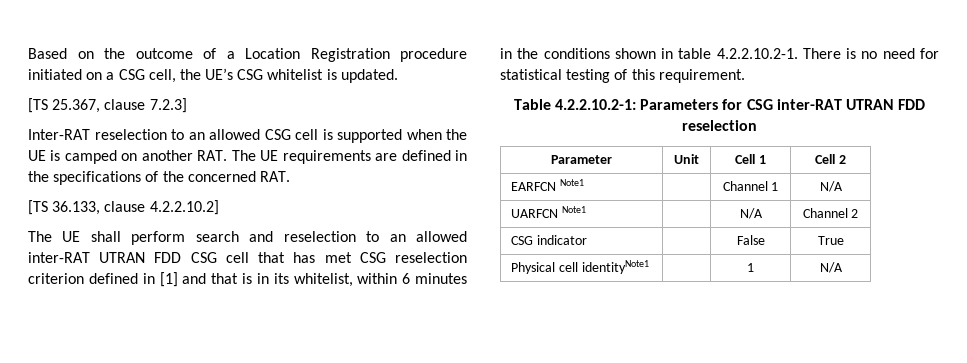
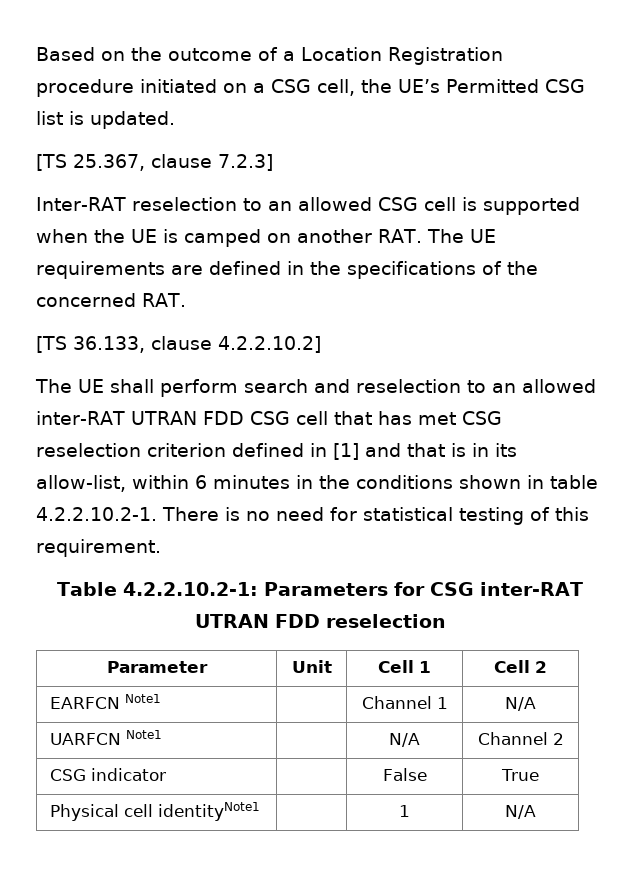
- Based on the outcome of a Location Registration procedure initiated on a CSG cell, the UE’s CSG whitelist is updated.
+ Based on the outcome of a Location Registration procedure initiated on a CSG cell, the UE’s Permitted CSG list is updated.
- The UE shall perform search and reselection to an allowed inter-RAT UTRAN FDD CSG cell that has met CSG reselection criterion defined in [1] and that is in its whitelist, within 6 minutes in the conditions shown in table 4.2.2.10.2-1. There is no need for statistical testing of this requirement.
+ The UE shall perform search and reselection to an allowed inter-RAT UTRAN FDD CSG cell that has met CSG reselection criterion defined in [1] and that is in its allow-list, within 6 minutes in the conditions shown in table 4.2.2.10.2-1. There is no need for statistical testing of this requirement.

